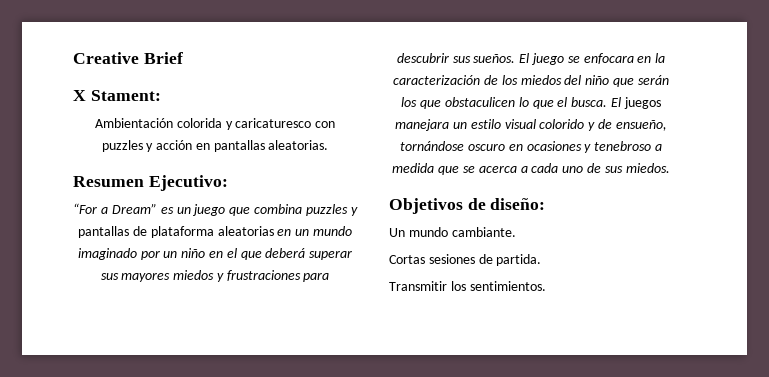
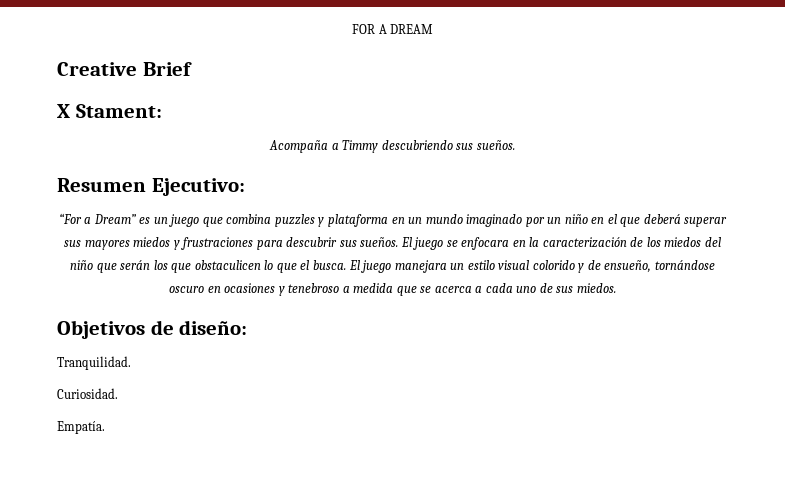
+ FOR A DREAM
- Ambientación colorida y caricaturesco con puzzles y acción en pantallas aleatorias.
+ Acompaña a Timmy descubriendo sus sueños.
- “For a Dream” es un juego que combina puzzles y pantallas de plataforma aleatorias en un mundo imaginado por un niño en el que deberá superar sus mayores miedos y frustraciones para descubrir sus sueños.
+ “For a Dream” es un juego que combina puzzles y plataforma en un mundo imaginado por un niño en el que deberá superar sus mayores miedos y frustraciones para descubrir sus sueños.
- El juegos manejara un estilo visual colorido y de ensueño, tornándose oscuro en ocasiones y tenebroso a medida que se acerca a cada uno de sus miedos.
+ El juego manejara un estilo visual colorido y de ensueño, tornándose oscuro en ocasiones y tenebroso a medida que se acerca a cada uno de sus miedos.
- Un mundo cambiante.
- Cortas sesiones de partida.
- Transmitir los sentimientos.
+ Tranquilidad.
+ Curiosidad.
+ Empatía.

